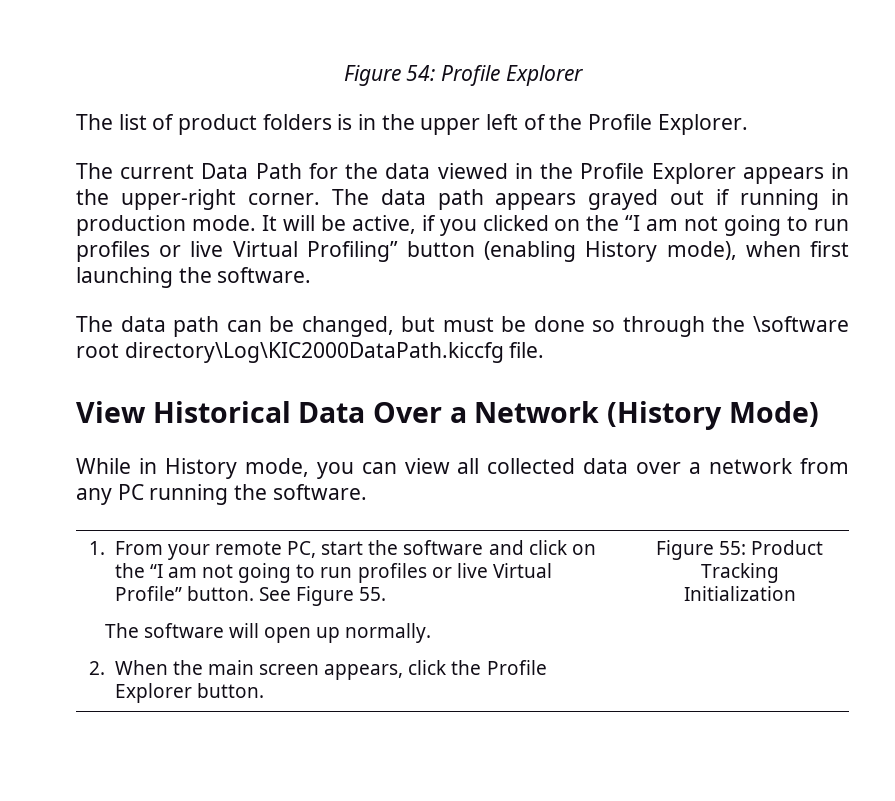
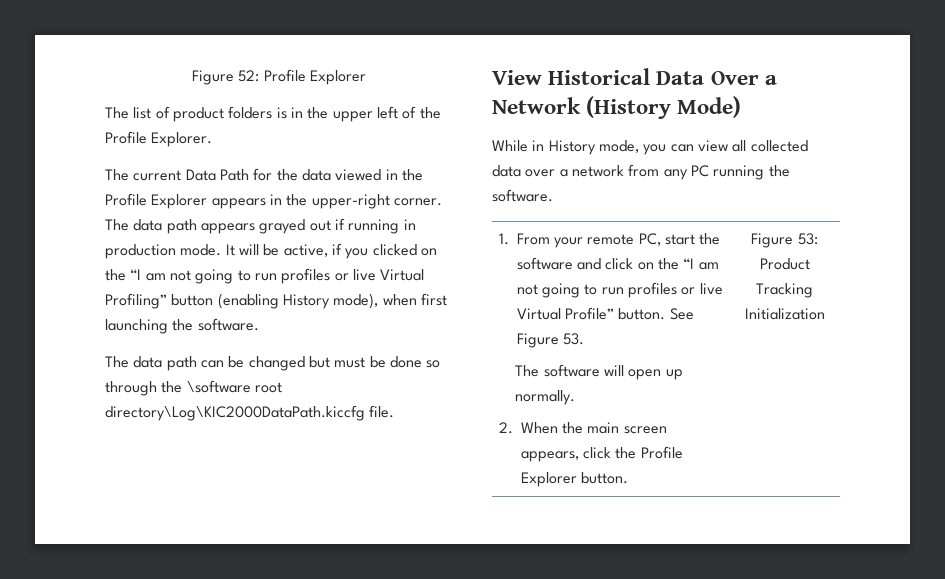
- Figure 54: Profile Explorer
+ Figure 52: Profile Explorer
- The data path can be changed, but must be done so through the \software root directory\Log\KIC2000DataPath.kiccfg file.
+ The data path can be changed but must be done so through the \software root directory\Log\KIC2000DataPath.kiccfg file.
- See Figure 55.
+ See Figure 53.
- Figure 55: Product Tracking Initialization
+ Figure 53: Product Tracking Initialization

